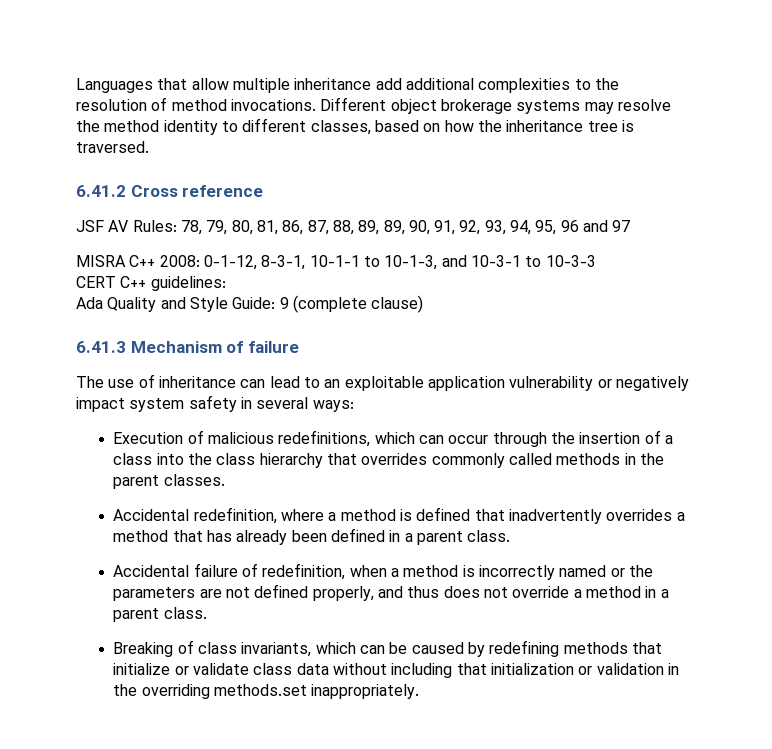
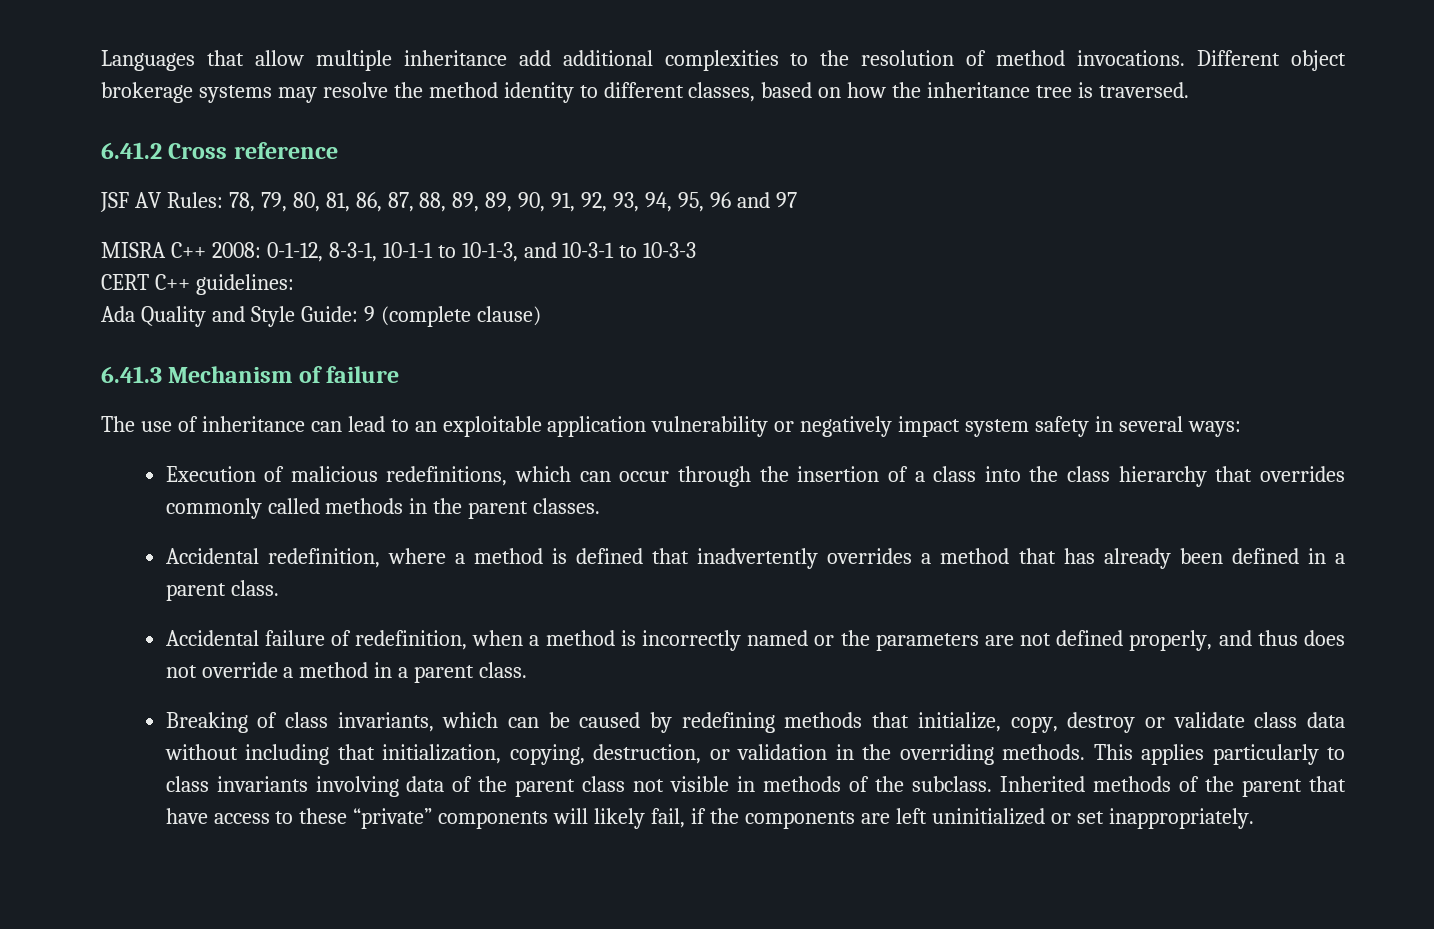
- Breaking of class invariants, which can be caused by redefining methods that initialize or validate class data without including that initialization or validation in the overriding methods.set inappropriately.
+ Breaking of class invariants, which can be caused by redefining methods that initialize, copy, destroy or validate class data without including that initialization, copying, destruction, or validation in the overriding methods. This applies particularly to class invariants involving data of the parent class not visible in methods of the subclass. Inherited methods of the parent that have access to these “private” components will likely fail, if the components are left uninitialized or set inappropriately.

